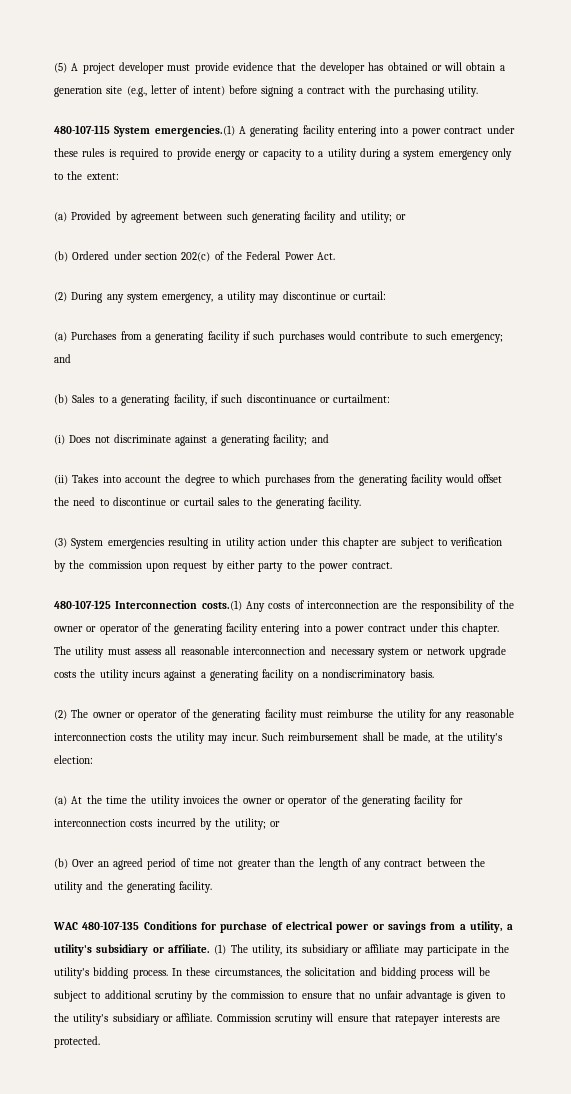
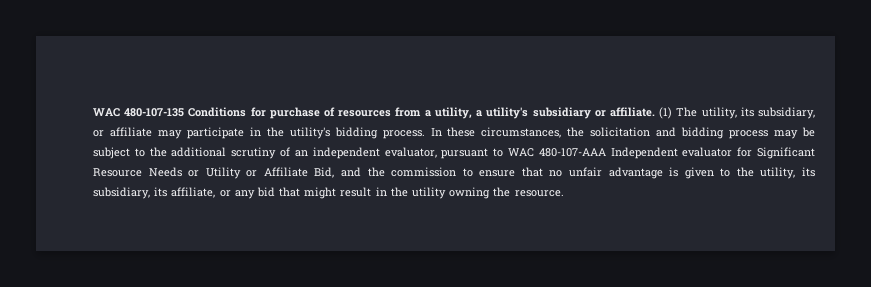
- (5) A project developer must provide evidence that the developer has obtained or will obtain a generation site (e.g., letter of intent) before signing a contract with the purchasing utility.
- 480-107-115 System emergencies.(1) A generating facility entering into a power contract under these rules is required to provide energy or capacity to a utility during a system emergency only to the extent:
- (a) Provided by agreement between such generating facility and utility; or
- (b) Ordered under section 202(c) of the Federal Power Act.
- (2) During any system emergency, a utility may discontinue or curtail:
- (a) Purchases from a generating facility if such purchases would contribute to such emergency; and
- (b) Sales to a generating facility, if such discontinuance or curtailment:
- (i) Does not discriminate against a generating facility; and
- (ii) Takes into account the degree to which purchases from the generating facility would offset the need to discontinue or curtail sales to the generating facility.
- (3) System emergencies resulting in utility action under this chapter are subject to verification by the commission upon request by either party to the power contract.
- 480-107-125 Interconnection costs.(1) Any costs of interconnection are the responsibility of the owner or operator of the generating facility entering into a power contract under this chapter. The utility must assess all reasonable interconnection and necessary system or network upgrade costs the utility incurs against a generating facility on a nondiscriminatory basis.
- (2) The owner or operator of the generating facility must reimburse the utility for any reasonable interconnection costs the utility may incur. Such reimbursement shall be made, at the utility's election:
- (a) At the time the utility invoices the owner or operator of the generating facility for interconnection costs incurred by the utility; or
- (b) Over an agreed period of time not greater than the length of any contract between the utility and the generating facility.
- WAC 480-107-135 Conditions for purchase of electrical power or savings from a utility, a utility's subsidiary or affiliate.
+ WAC 480-107-135 Conditions for purchase of resources from a utility, a utility's subsidiary or affiliate.
- (1) The utility, its subsidiary or affiliate may participate in the utility's bidding process.
+ (1) The utility, its subsidiary, or affiliate may participate in the utility's bidding process.
- In these circumstances, the solicitation and bidding process will be subject to additional scrutiny by the commission to ensure that no unfair advantage is given to the utility's subsidiary or affiliate. Commission scrutiny will ensure that ratepayer interests are protected.
+ In these circumstances, the solicitation and bidding process may be subject to the additional scrutiny of an independent evaluator, pursuant to WAC 480-107-AAA Independent evaluator for Significant Resource Needs or Utility or Affiliate Bid, and the commission to ensure that no unfair advantage is given to the utility, its subsidiary, its affiliate, or any bid that might result in the utility owning the resource.

